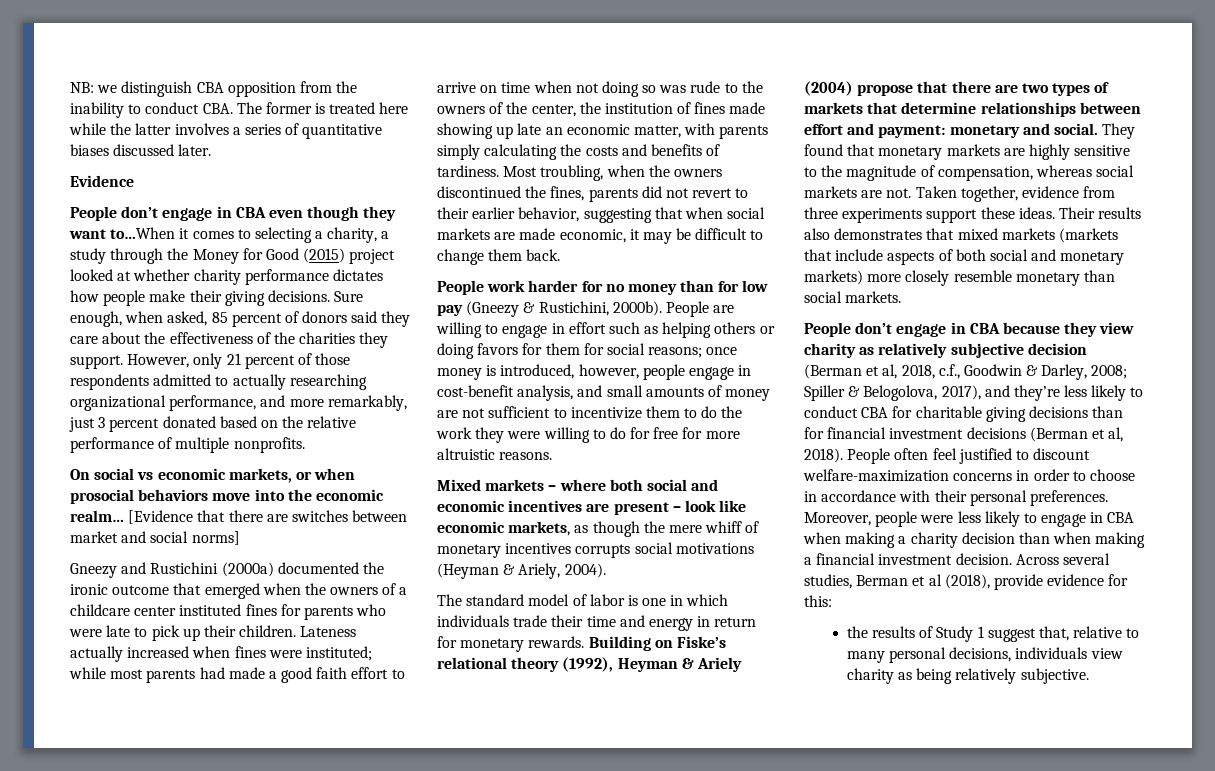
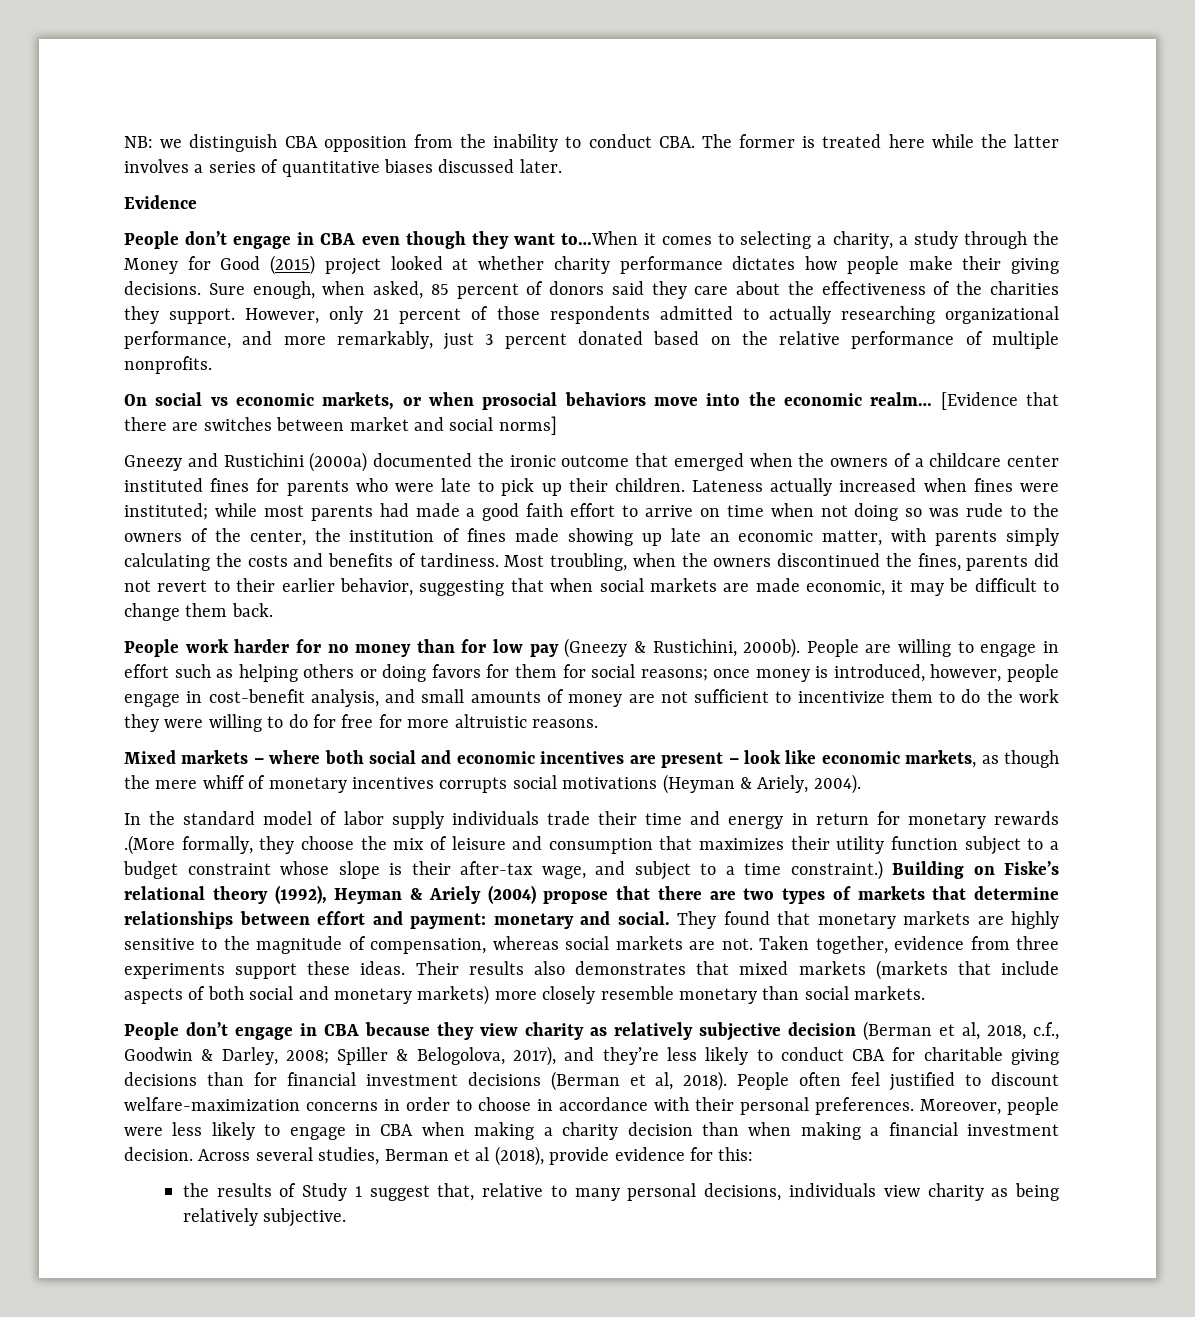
- The standard model of labor is one in which individuals trade their time and energy in return for monetary rewards.
+ In the standard model of labor supply individuals trade their time and energy in return for monetary rewards .(More formally, they choose the mix of leisure and consumption that maximizes their utility function subject to a budget constraint whose slope is their after-tax wage, and subject to a time constraint.)

